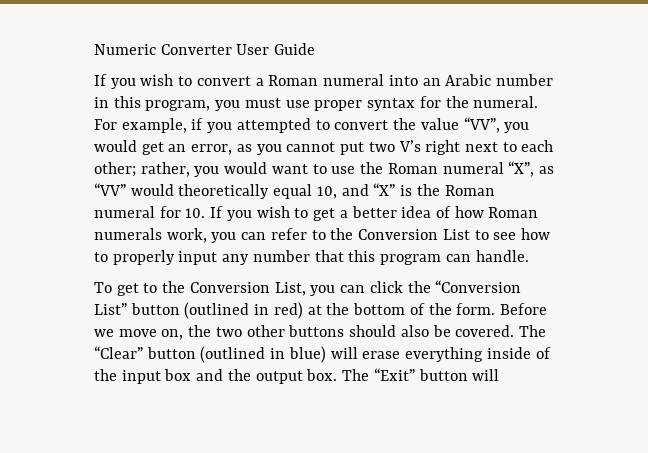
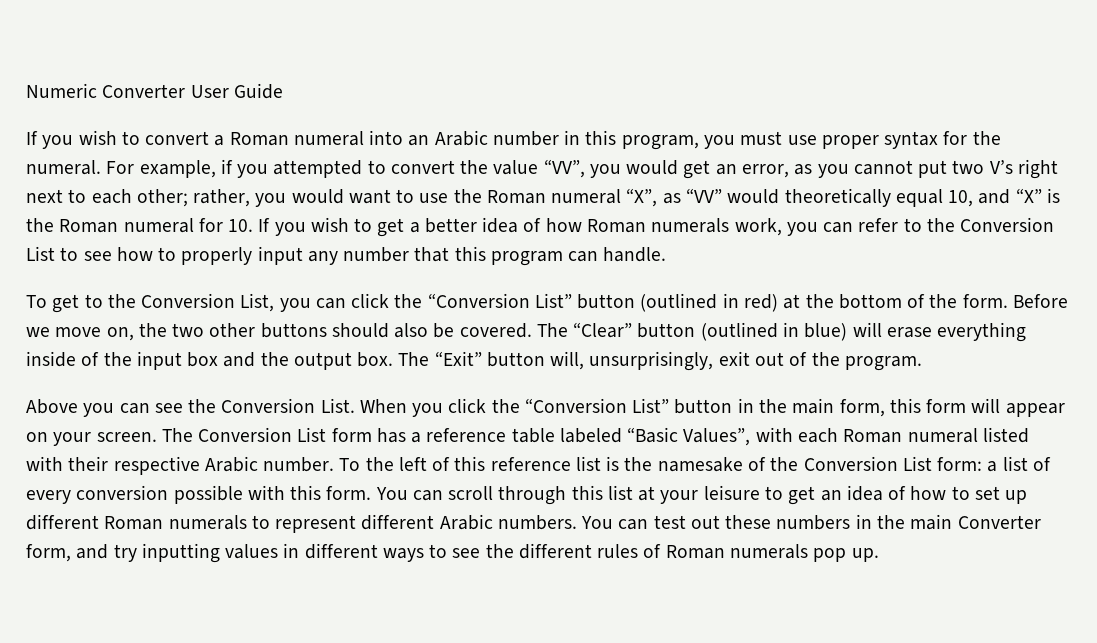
- The “Exit” button will
+ The “Exit” button will, unsurprisingly, exit out of the program.
+ Above you can see the Conversion List. When you click the “Conversion List” button in the main form, this form will appear on your screen. The Conversion List form has a reference table labeled “Basic Values”, with each Roman numeral listed with their respective Arabic number. To the left of this reference list is the namesake of the Conversion List form: a list of every conversion possible with this form. You can scroll through this list at your leisure to get an idea of how to set up different Roman numerals to represent different Arabic numbers. You can test out these numbers in the main Converter form, and try inputting values in different ways to see the different rules of Roman numerals pop up.

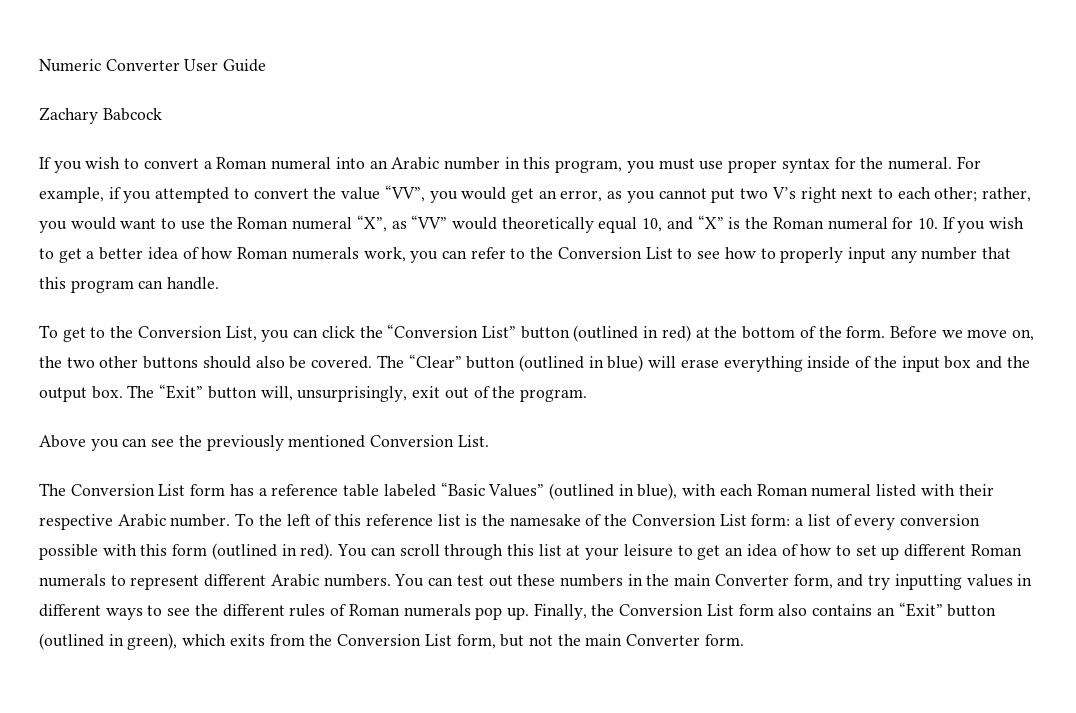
+ Zachary Babcock
- Above you can see the Conversion List. When you click the “Conversion List” button in the main form, this form will appear on your screen. The Conversion List form has a reference table labeled “Basic Values”, with each Roman numeral listed with their respective Arabic number.
+ Above you can see the previously mentioned Conversion List.
+ The Conversion List form has a reference table labeled “Basic Values” (outlined in blue), with each Roman numeral listed with their respective Arabic number.
- To the left of this reference list is the namesake of the Conversion List form: a list of every conversion possible with this form.
+ To the left of this reference list is the namesake of the Conversion List form: a list of every conversion possible with this form (outlined in red).
+ Finally, the Conversion List form also contains an “Exit” button (outlined in green), which exits from the Conversion List form, but not the main Converter form.

